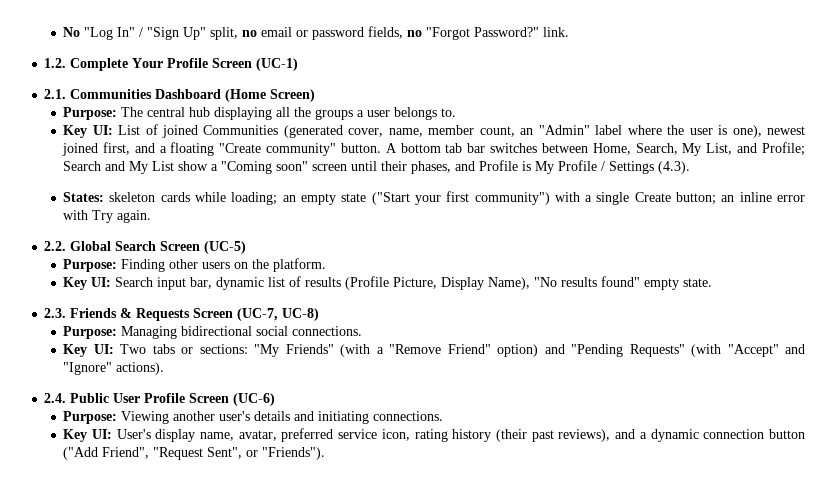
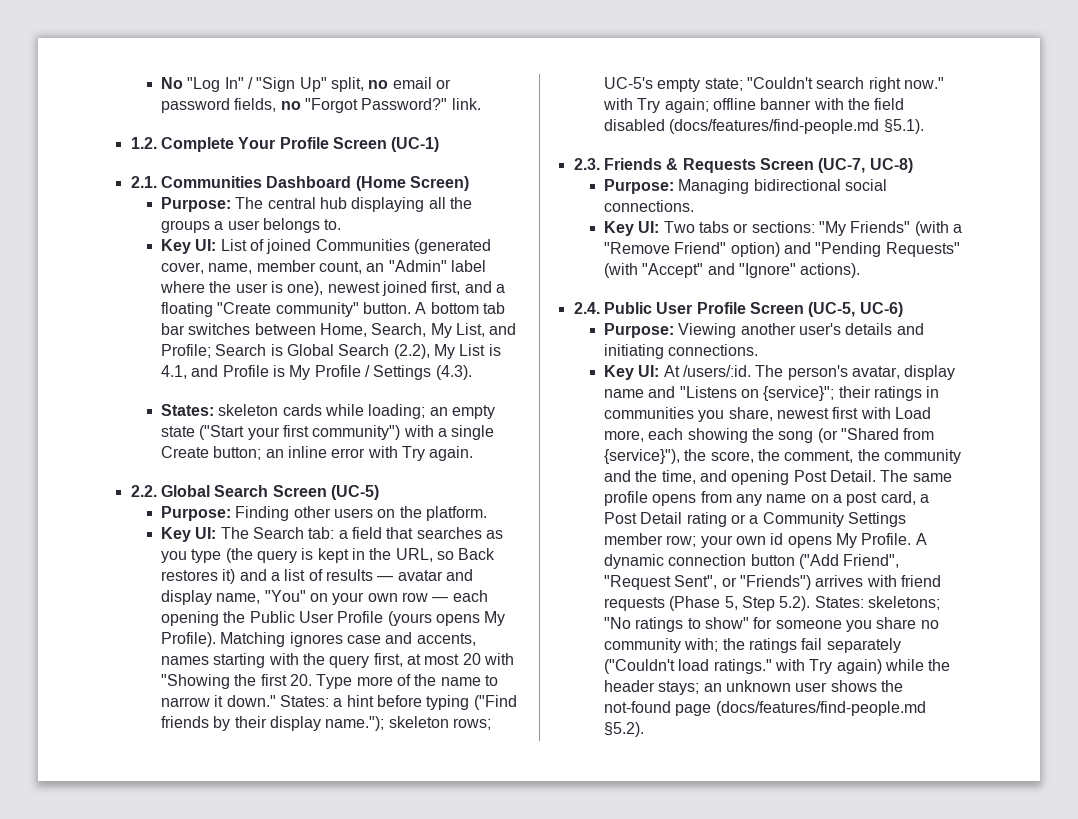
- A bottom tab bar switches between Home, Search, My List, and Profile; Search and My List show a "Coming soon" screen until their phases, and Profile is My Profile / Settings (4.3).
+ A bottom tab bar switches between Home, Search, My List, and Profile; Search is Global Search (2.2), My List is 4.1, and Profile is My Profile / Settings (4.3).
- Key UI: Search input bar, dynamic list of results (Profile Picture, Display Name), "No results found" empty state.
+ Key UI: The Search tab: a field that searches as you type (the query is kept in the URL, so Back restores it) and a list of results — avatar and display name, "You" on your own row — each opening the Public User Profile (yours opens My Profile). Matching ignores case and accents, names starting with the query first, at most 20 with "Showing the first 20. Type more of the name to narrow it down." States: a hint before typing ("Find friends by their display name."); skeleton rows; UC-5's empty state; "Couldn't search right now." with Try again; offline banner with the field disabled (docs/features/find-people.md §5.1).
- 2.4. Public User Profile Screen (UC-6)
+ 2.4. Public User Profile Screen (UC-5, UC-6)
- Key UI: User's display name, avatar, preferred service icon, rating history (their past reviews), and a dynamic connection button ("Add Friend", "Request Sent", or "Friends").
+ Key UI: At /users/:id. The person's avatar, display name and "Listens on {service}"; their ratings in communities you share, newest first with Load more, each showing the song (or "Shared from {service}"), the score, the comment, the community and the time, and opening Post Detail. The same profile opens from any name on a post card, a Post Detail rating or a Community Settings member row; your own id opens My Profile. A dynamic connection button ("Add Friend", "Request Sent", or "Friends") arrives with friend requests (Phase 5, Step 5.2). States: skeletons; "No ratings to show" for someone you share no community with; the ratings fail separately ("Couldn't load ratings." with Try again) while the header stays; an unknown user shows the not-found page (docs/features/find-people.md §5.2).

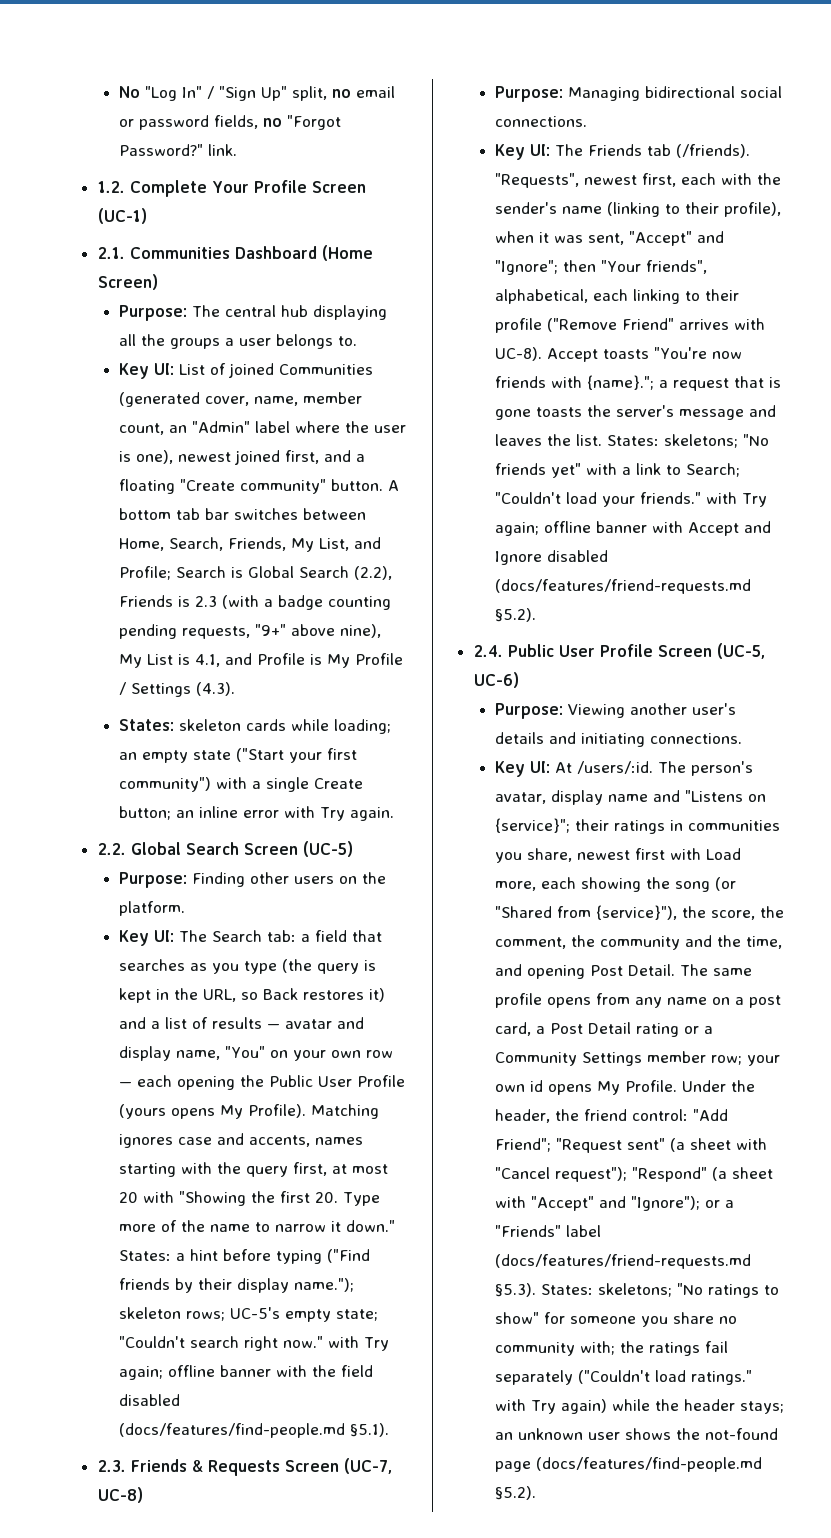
- A bottom tab bar switches between Home, Search, My List, and Profile; Search is Global Search (2.2), My List is 4.1, and Profile is My Profile / Settings (4.3).
+ A bottom tab bar switches between Home, Search, Friends, My List, and Profile; Search is Global Search (2.2), Friends is 2.3 (with a badge counting pending requests, "9+" above nine), My List is 4.1, and Profile is My Profile / Settings (4.3).
- Key UI: Two tabs or sections: "My Friends" (with a "Remove Friend" option) and "Pending Requests" (with "Accept" and "Ignore" actions).
+ Key UI: The Friends tab (/friends). "Requests", newest first, each with the sender's name (linking to their profile), when it was sent, "Accept" and "Ignore"; then "Your friends", alphabetical, each linking to their profile ("Remove Friend" arrives with UC-8). Accept toasts "You're now friends with {name}."; a request that is gone toasts the server's message and leaves the list. States: skeletons; "No friends yet" with a link to Search; "Couldn't load your friends." with Try again; offline banner with Accept and Ignore disabled (docs/features/friend-requests.md §5.2).
- A dynamic connection button ("Add Friend", "Request Sent", or "Friends") arrives with friend requests (Phase 5, Step 5.2). States: skeletons; "No ratings to show" for someone you share no community with; the ratings fail separately ("Couldn't load ratings." with Try again) while the header stays; an unknown user shows the not-found page (docs/features/find-people.md §5.2).
+ Under the header, the friend control: "Add Friend"; "Request sent" (a sheet with "Cancel request"); "Respond" (a sheet with "Accept" and "Ignore"); or a "Friends" label (docs/features/friend-requests.md §5.3). States: skeletons; "No ratings to show" for someone you share no community with; the ratings fail separately ("Couldn't load ratings." with Try again) while the header stays; an unknown user shows the not-found page (docs/features/find-people.md §5.2).

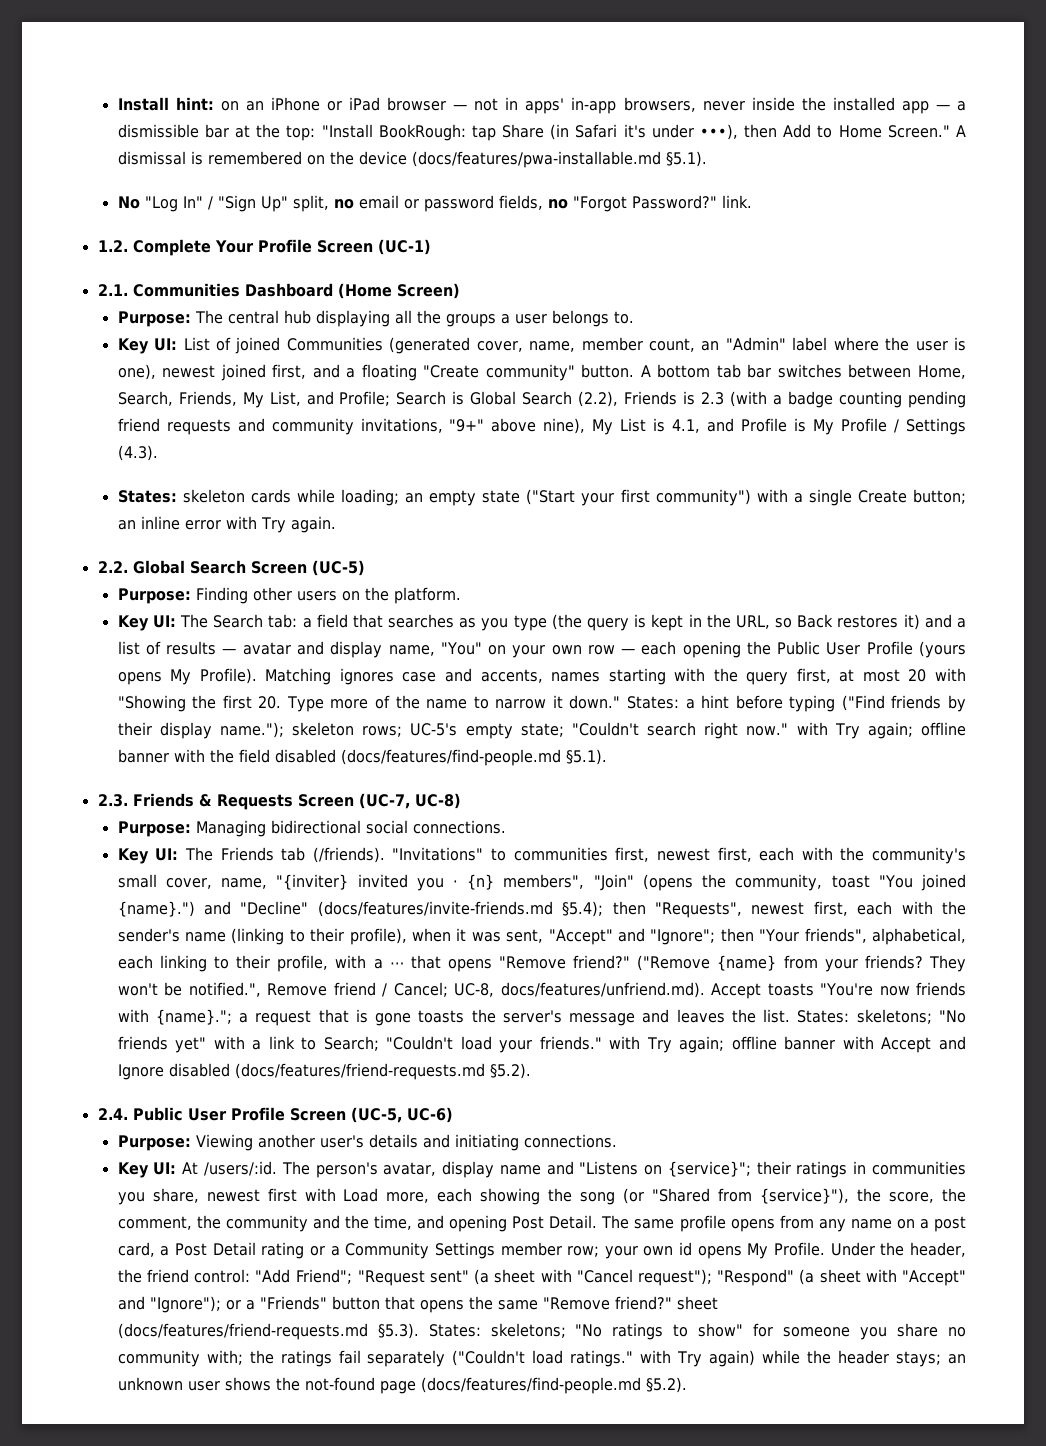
+ Install hint: on an iPhone or iPad browser — not in apps' in-app browsers, never inside the installed app — a dismissible bar at the top: "Install BookRough: tap Share (in Safari it's under •••), then Add to Home Screen." A dismissal is remembered on the device (docs/features/pwa-installable.md §5.1).
- A bottom tab bar switches between Home, Search, Friends, My List, and Profile; Search is Global Search (2.2), Friends is 2.3 (with a badge counting pending requests, "9+" above nine), My List is 4.1, and Profile is My Profile / Settings (4.3).
+ A bottom tab bar switches between Home, Search, Friends, My List, and Profile; Search is Global Search (2.2), Friends is 2.3 (with a badge counting pending friend requests and community invitations, "9+" above nine), My List is 4.1, and Profile is My Profile / Settings (4.3).
- "Requests", newest first, each with the sender's name (linking to their profile), when it was sent, "Accept" and "Ignore"; then "Your friends", alphabetical, each linking to their profile ("Remove Friend" arrives with UC-8). Accept toasts "You're now friends with {name}."; a request that is gone toasts the server's message and leaves the list.
+ "Invitations" to communities first, newest first, each with the community's small cover, name, "{inviter} invited you · {n} members", "Join" (opens the community, toast "You joined {name}.") and "Decline" (docs/features/invite-friends.md §5.4); then "Requests", newest first, each with the sender's name (linking to their profile), when it was sent, "Accept" and "Ignore"; then "Your friends", alphabetical, each linking to their profile, with a ⋯ that opens "Remove friend?" ("Remove {name} from your friends? They won't be notified.", Remove friend / Cancel; UC-8, docs/features/unfriend.md). Accept toasts "You're now friends with {name}."; a request that is gone toasts the server's message and leaves the list.
- or a "Friends" label (docs/features/friend-requests.md §5.3). States:
+ or a "Friends" button that opens the same "Remove friend?" sheet (docs/features/friend-requests.md §5.3). States:

